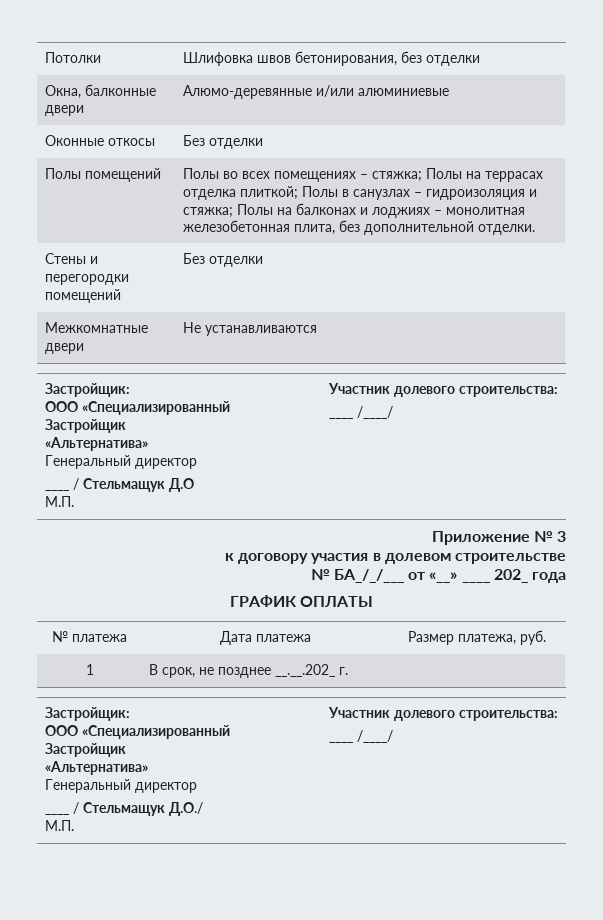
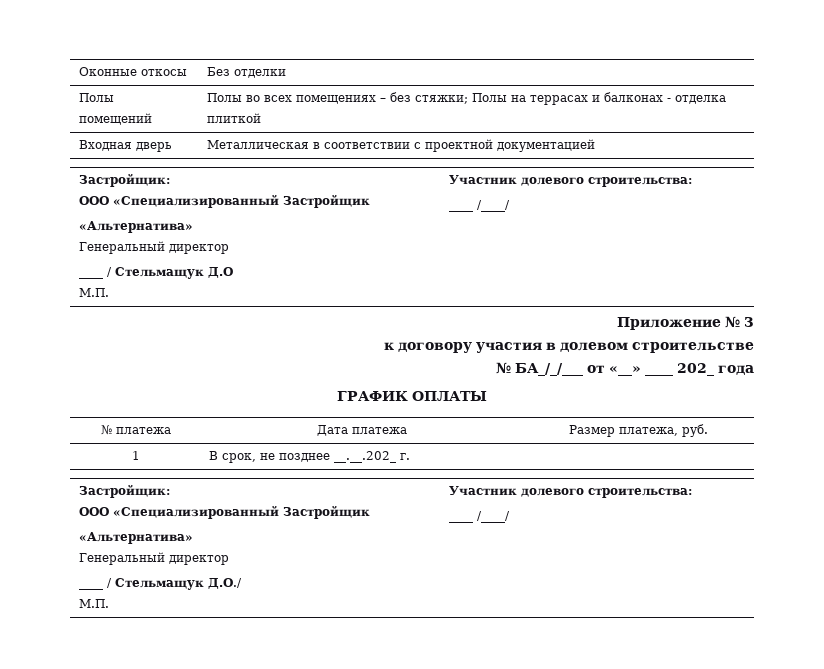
- Потолки | Шлифовка швов бетонирования, без отделки
- Окна, балконные двери | Алюмо-деревянные и/или алюминиевые
- Полы помещений | Полы во всех помещениях – стяжка; Полы на террасах отделка плиткой; Полы в санузлах – гидроизоляция и стяжка; Полы на балконах и лоджиях – монолитная железобетонная плита, без дополнительной отделки.
- Стены и перегородки помещений | Без отделки
- Межкомнатные двери | Не устанавливаются
+ Полы помещений | Полы во всех помещениях – без стяжки; Полы на террасах и балконах - отделка плиткой
+ Входная дверь | Металлическая в соответствии с проектной документацией

